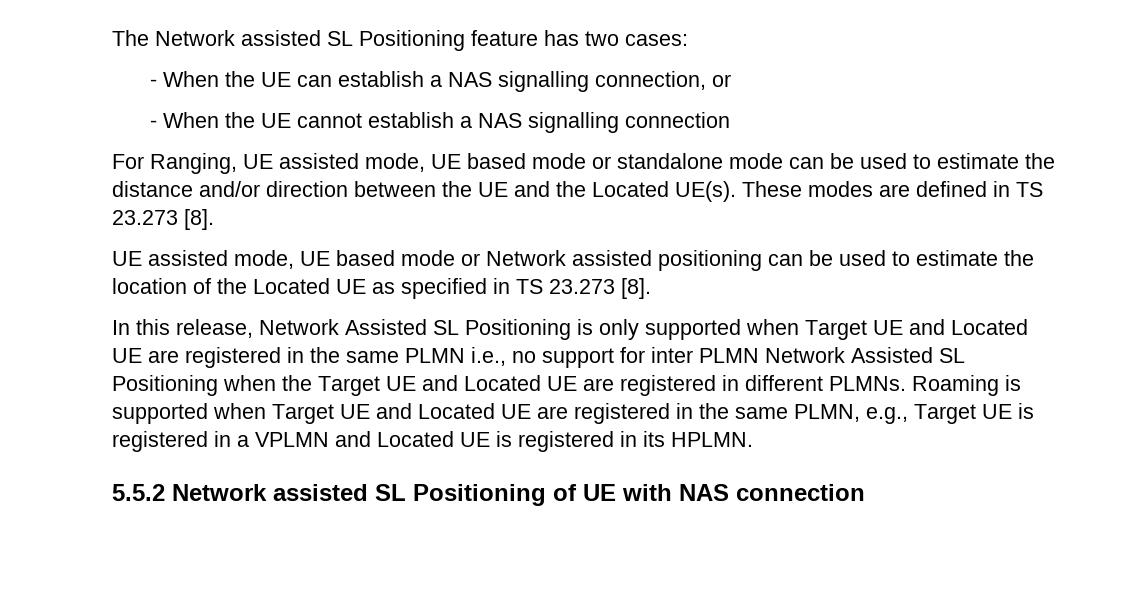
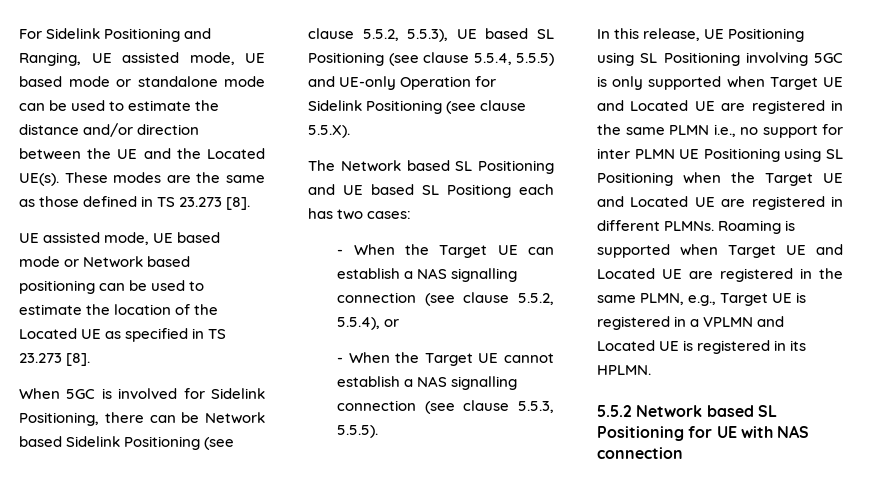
- The Network assisted SL Positioning feature has two cases:
- - When the UE can establish a NAS signalling connection, or
- - When the UE cannot establish a NAS signalling connection
- For Ranging, UE assisted mode, UE based mode or standalone mode can be used to estimate the distance and/or direction between the UE and the Located UE(s).
+ For Sidelink Positioning and Ranging, UE assisted mode, UE based mode or standalone mode can be used to estimate the distance and/or direction between the UE and the Located UE(s).
- These modes are defined in TS 23.273 [8].
+ These modes are the same as those defined in TS 23.273 [8].
- UE assisted mode, UE based mode or Network assisted positioning can be used to estimate the location of the Located UE as specified in TS 23.273 [8].
+ UE assisted mode, UE based mode or Network based positioning can be used to estimate the location of the Located UE as specified in TS 23.273 [8].
- In this release, Network Assisted SL Positioning is only supported when Target UE and Located UE are registered in the same PLMN i.e., no support for inter PLMN Network Assisted SL Positioning when the Target UE and Located UE are registered in different PLMNs.
+ When 5GC is involved for Sidelink Positioning, there can be Network based Sidelink Positioning (see clause 5.5.2, 5.5.3), UE based SL Positioning (see clause 5.5.4, 5.5.5) and UE-only Operation for Sidelink Positioning (see clause 5.5.X).
+ The Network based SL Positioning and UE based SL Positiong each has two cases:
+ - When the Target UE can establish a NAS signalling connection (see clause 5.5.2, 5.5.4), or
+ - When the Target UE cannot establish a NAS signalling connection (see clause 5.5.3, 5.5.5).
+ In this release, UE Positioning using SL Positioning involving 5GC is only supported when Target UE and Located UE are registered in the same PLMN i.e., no support for inter PLMN UE Positioning using SL Positioning when the Target UE and Located UE are registered in different PLMNs.
- 5.5.2 Network assisted SL Positioning of UE with NAS connection
+ 5.5.2 Network based SL Positioning for UE with NAS connection

